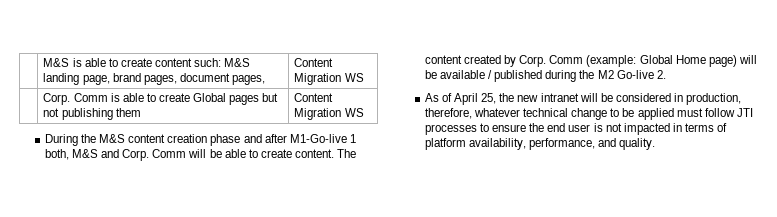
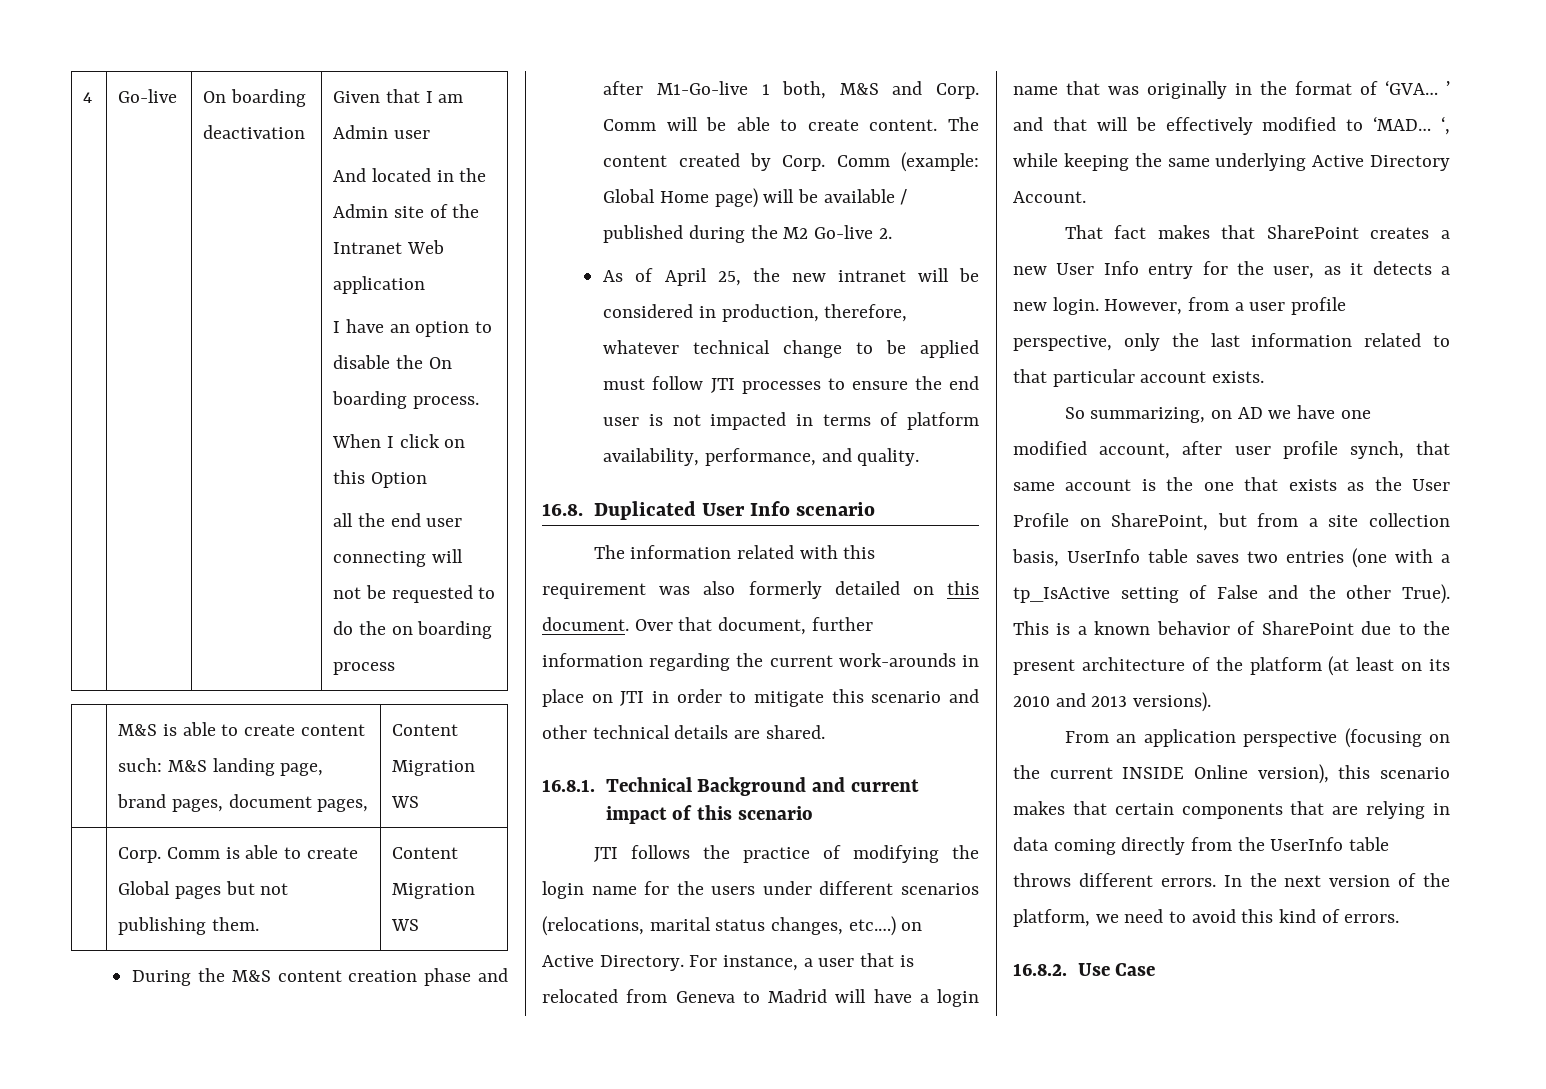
+ 4 | Go-live | On boarding deactivation | Given that I am Admin user
+ And located in the Admin site of the Intranet Web application
+ I have an option to disable the On boarding process.
+ When I click on this Option
+ all the end user connecting will not be requested to do the on boarding process
- | Corp. Comm is able to create Global pages but not publishing them | Content Migration WS
+ | Corp. Comm is able to create Global pages but not publishing them. | Content Migration WS
+ 16.8. Duplicated User Info scenario
+ The information related with this requirement was also formerly detailed on this document. Over that document, further information regarding the current work-arounds in place on JTI in order to mitigate this scenario and other technical details are shared.
+ 16.8.1. Technical Background and current impact of this scenario
+ JTI follows the practice of modifying the login name for the users under different scenarios (relocations, marital status changes, etc.…) on Active Directory. For instance, a user that is relocated from Geneva to Madrid will have a login name that was originally in the format of ‘GVA… ’ and that will be effectively modified to ‘MAD… ‘, while keeping the same underlying Active Directory Account.
+ That fact makes that SharePoint creates a new User Info entry for the user, as it detects a new login. However, from a user profile perspective, only the last information related to that particular account exists.
+ So summarizing, on AD we have one modified account, after user profile synch, that same account is the one that exists as the User Profile on SharePoint, but from a site collection basis, UserInfo table saves two entries (one with a tp_IsActive setting of False and the other True). This is a known behavior of SharePoint due to the present architecture of the platform (at least on its 2010 and 2013 versions).
+ From an application perspective (focusing on the current INSIDE Online version), this scenario makes that certain components that are relying in data coming directly from the UserInfo table throws different errors. In the next version of the platform, we need to avoid this kind of errors.
+ 16.8.2. Use Case

